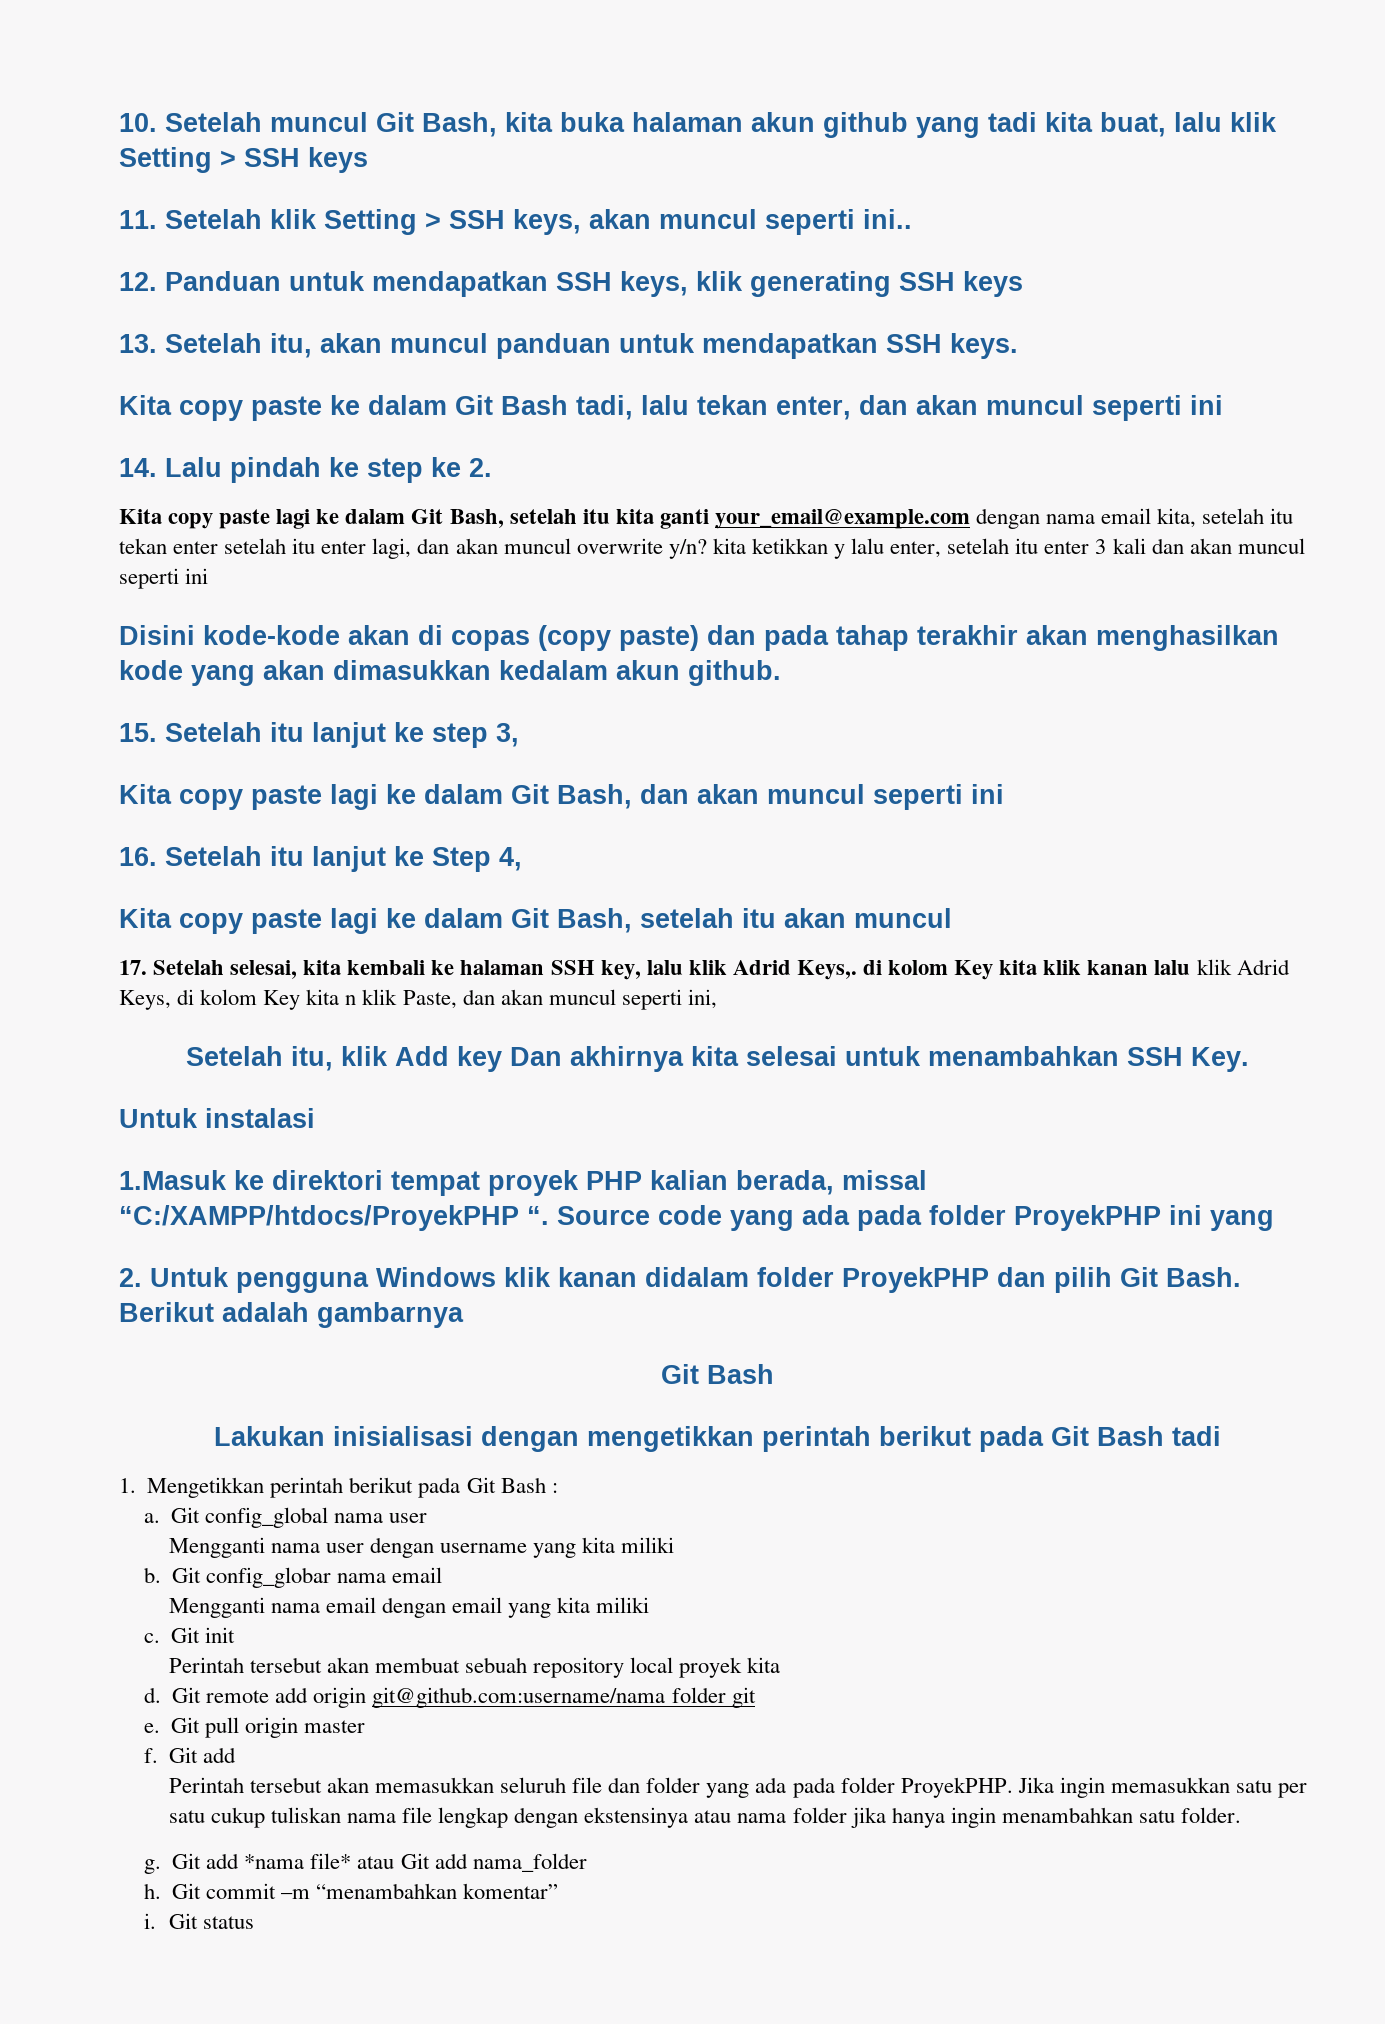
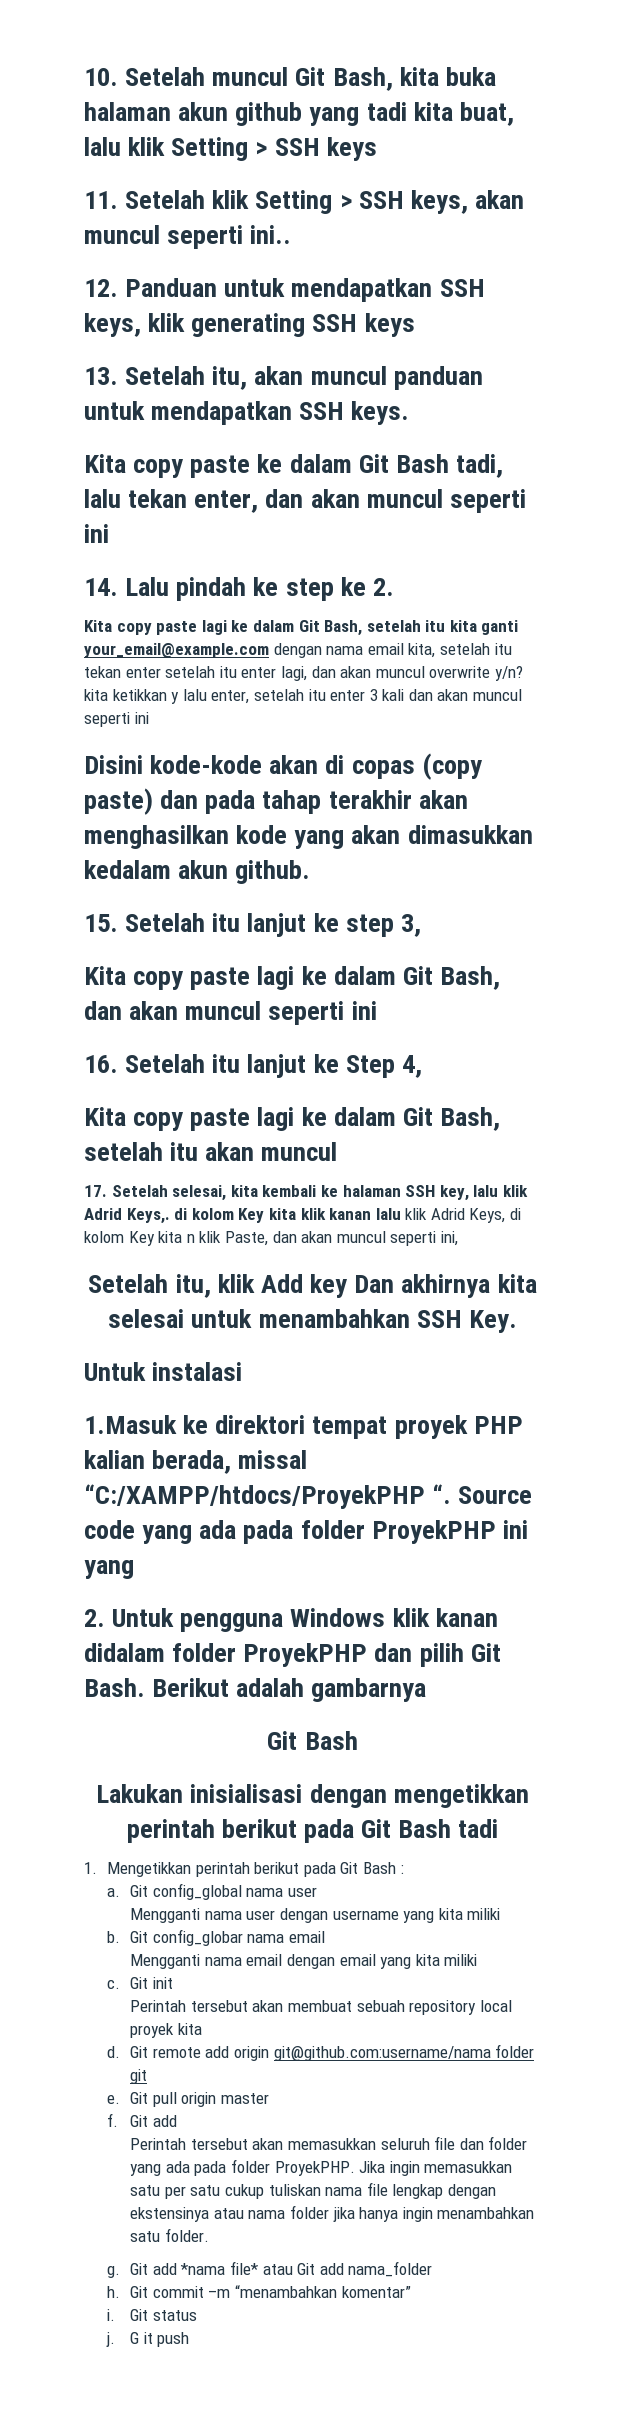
+ j. G it push

